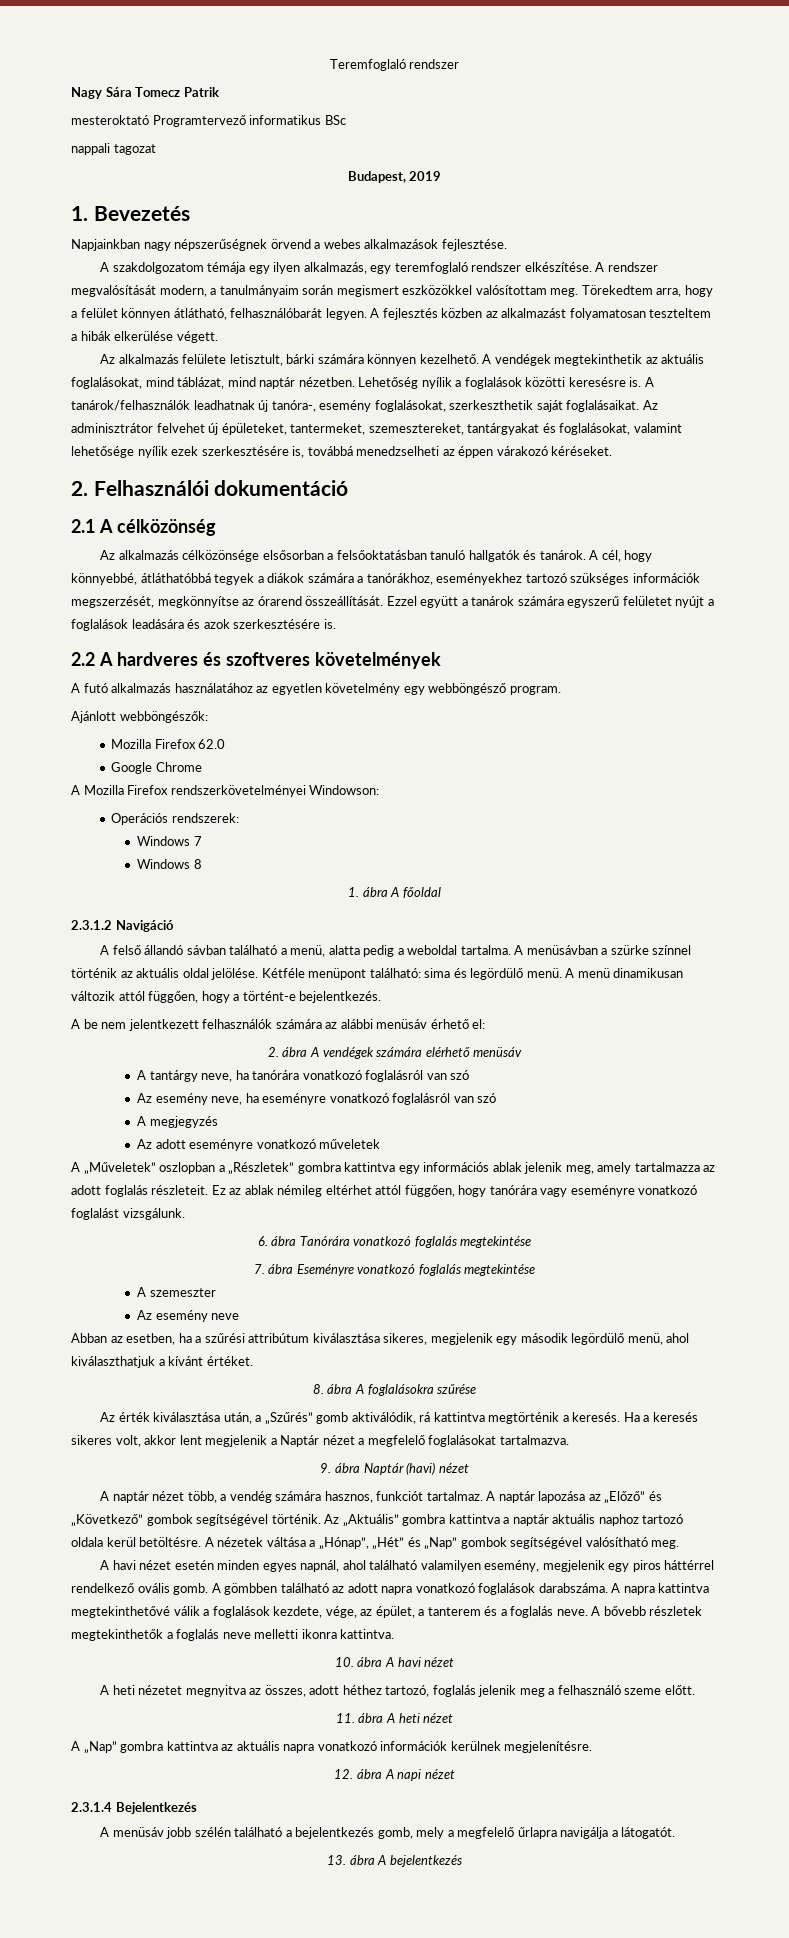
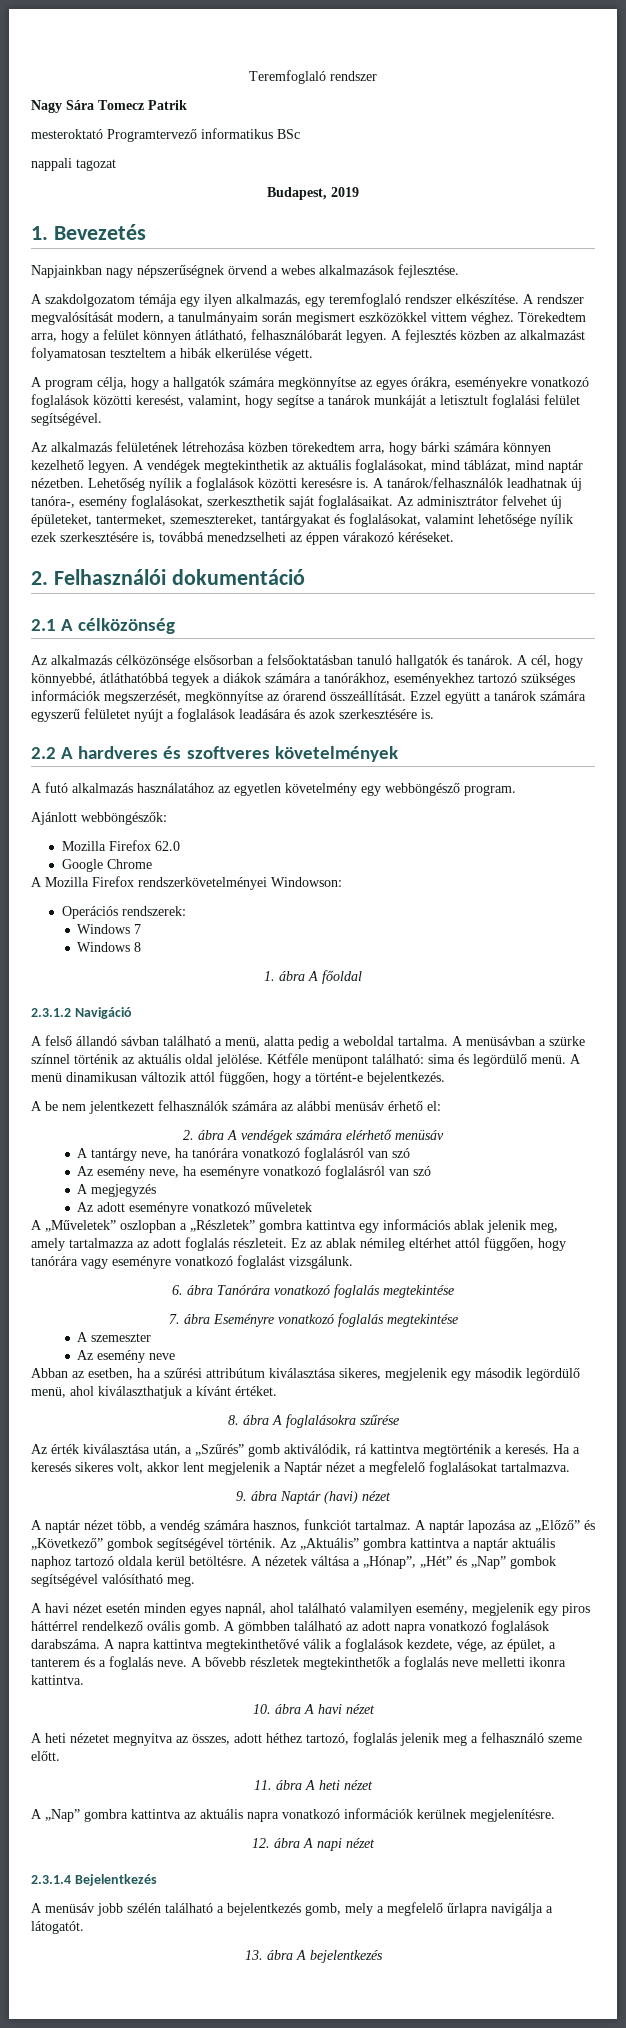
- A rendszer megvalósítását modern, a tanulmányaim során megismert eszközökkel valósítottam meg.
+ A rendszer megvalósítását modern, a tanulmányaim során megismert eszközökkel vittem véghez.
- Az alkalmazás felülete letisztult, bárki számára könnyen kezelhető.
+ A program célja, hogy a hallgatók számára megkönnyítse az egyes órákra, eseményekre vonatkozó foglalások közötti keresést, valamint, hogy segítse a tanárok munkáját a letisztult foglalási felület segítségével.
+ Az alkalmazás felületének létrehozása közben törekedtem arra, hogy bárki számára könnyen kezelhető legyen.

